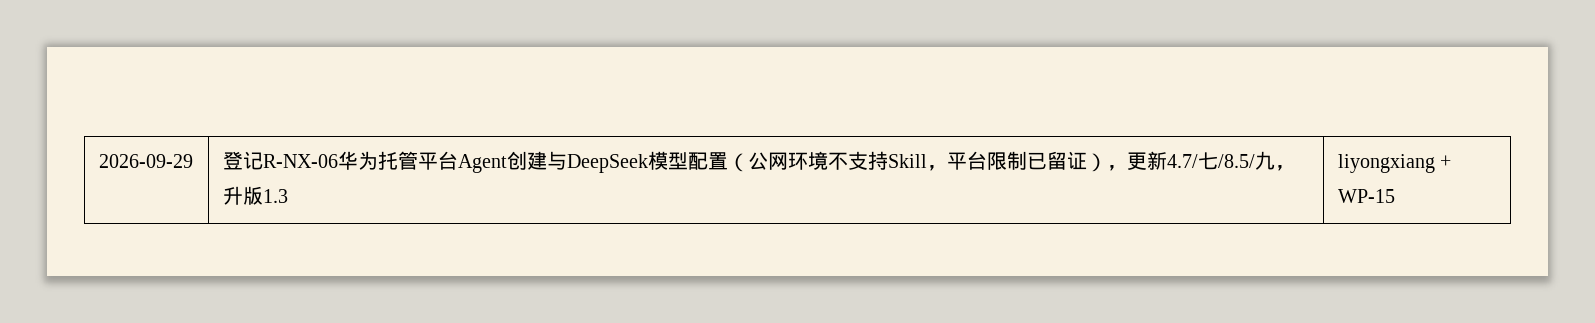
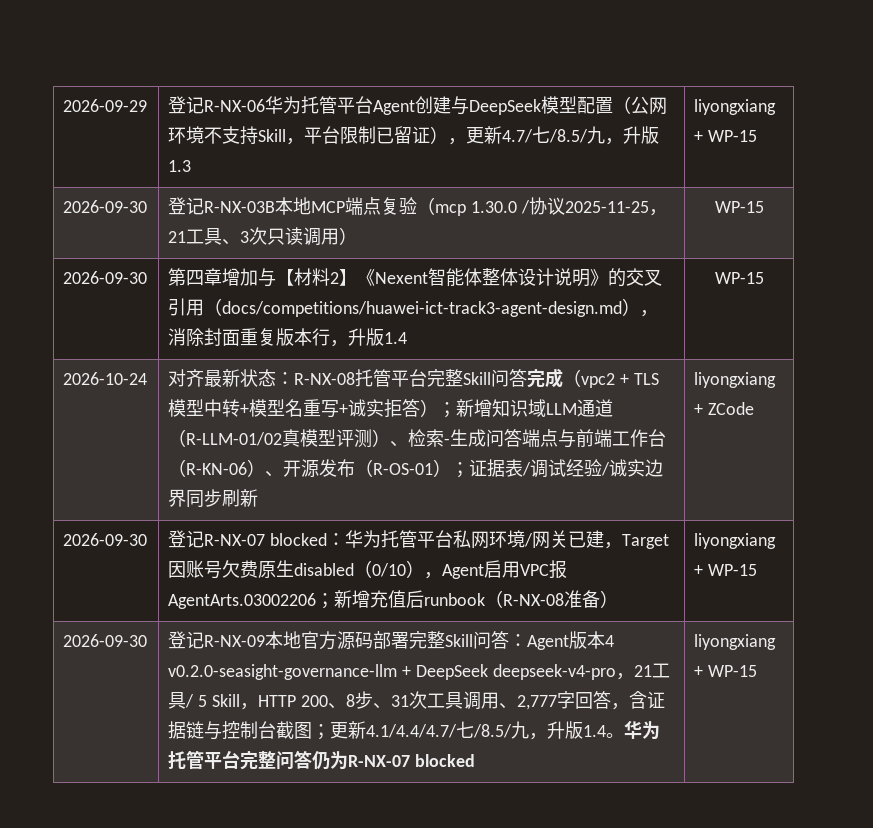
+ 2026-09-30 | 登记R-NX-03B本地MCP端点复验（mcp 1.30.0 /协议2025-11-25，21工具、3次只读调用） | WP-15
+ 2026-09-30 | 第四章增加与【材料2】《Nexent智能体整体设计说明》的交叉引用（docs/competitions/huawei-ict-track3-agent-design.md），消除封面重复版本行，升版1.4 | WP-15
+ 2026-10-24 | 对齐最新状态：R-NX-08托管平台完整Skill问答完成（vpc2 + TLS模型中转+模型名重写+诚实拒答）；新增知识域LLM通道（R-LLM-01/02真模型评测）、检索-生成问答端点与前端工作台（R-KN-06）、开源发布（R-OS-01）；证据表/调试经验/诚实边界同步刷新 | liyongxiang + ZCode
+ 2026-09-30 | 登记R-NX-07 blocked：华为托管平台私网环境/网关已建，Target因账号欠费原生disabled（0/10），Agent启用VPC报AgentArts.03002206；新增充值后runbook（R-NX-08准备） | liyongxiang + WP-15
+ 2026-09-30 | 登记R-NX-09本地官方源码部署完整Skill问答：Agent版本4 v0.2.0-seasight-governance-llm + DeepSeek deepseek-v4-pro，21工具/ 5 Skill，HTTP 200、8步、31次工具调用、2,777字回答，含证据链与控制台截图；更新4.1/4.4/4.7/七/8.5/九，升版1.4。华为托管平台完整问答仍为R-NX-07 blocked | liyongxiang + WP-15

